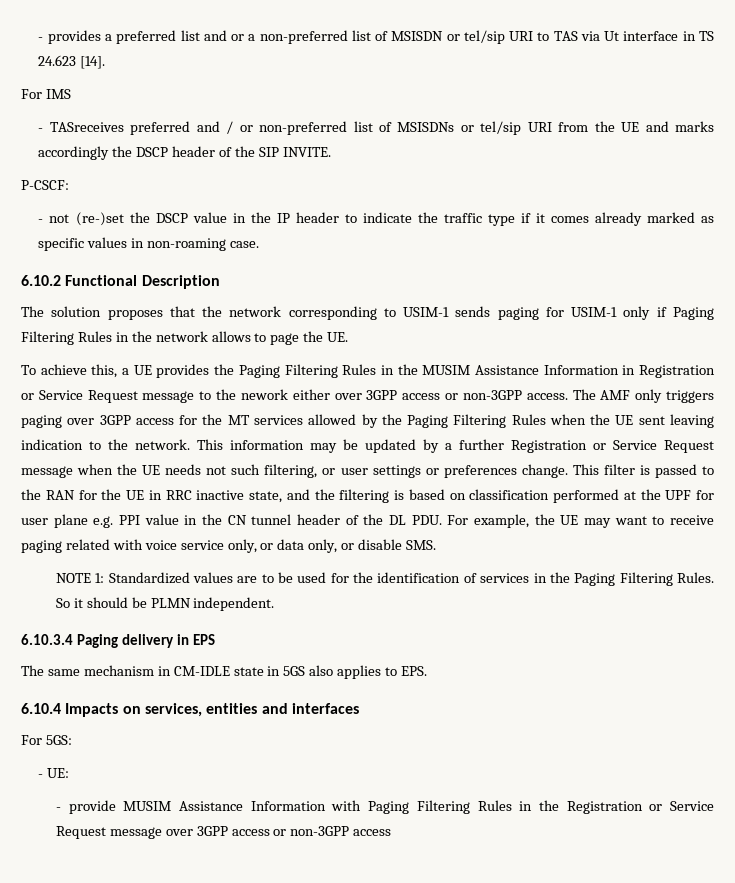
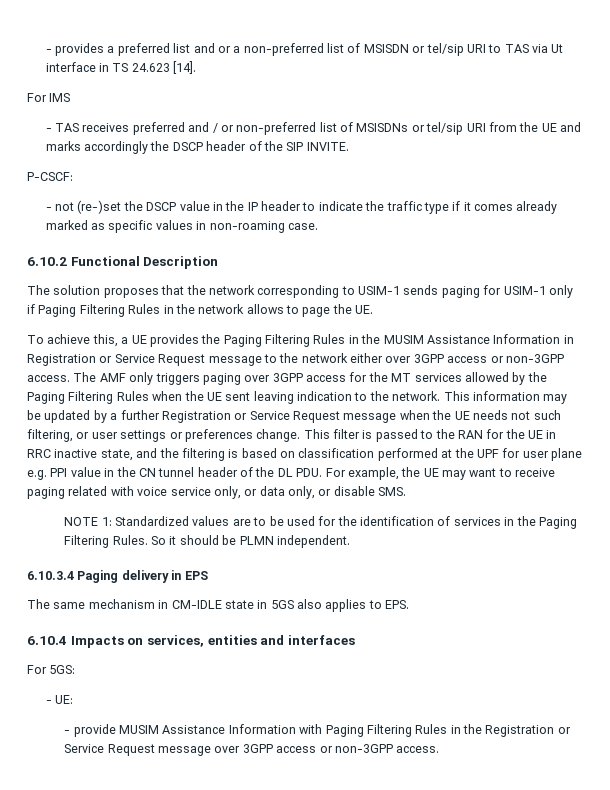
- - TASreceives preferred and / or non-preferred list of MSISDNs or tel/sip URI from the UE and marks accordingly the DSCP header of the SIP INVITE.
+ - TAS receives preferred and / or non-preferred list of MSISDNs or tel/sip URI from the UE and marks accordingly the DSCP header of the SIP INVITE.
- To achieve this, a UE provides the Paging Filtering Rules in the MUSIM Assistance Information in Registration or Service Request message to the nework either over 3GPP access or non-3GPP access.
+ To achieve this, a UE provides the Paging Filtering Rules in the MUSIM Assistance Information in Registration or Service Request message to the network either over 3GPP access or non-3GPP access.
- - provide MUSIM Assistance Information with Paging Filtering Rules in the Registration or Service Request message over 3GPP access or non-3GPP access
+ - provide MUSIM Assistance Information with Paging Filtering Rules in the Registration or Service Request message over 3GPP access or non-3GPP access.

